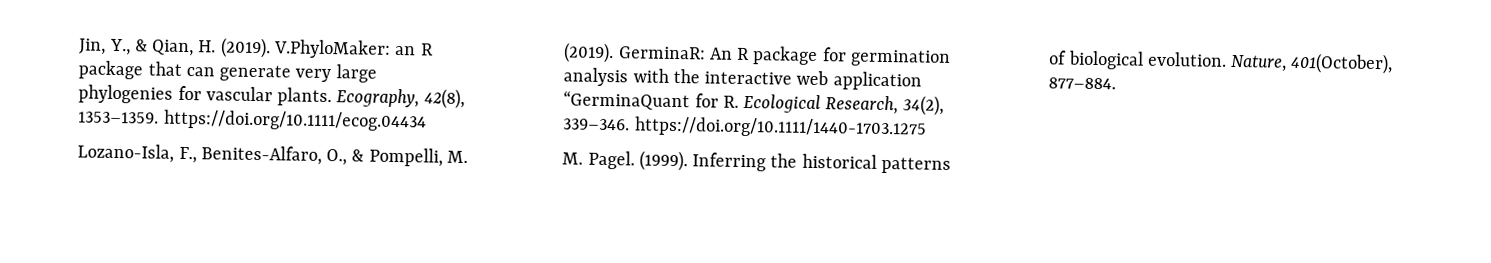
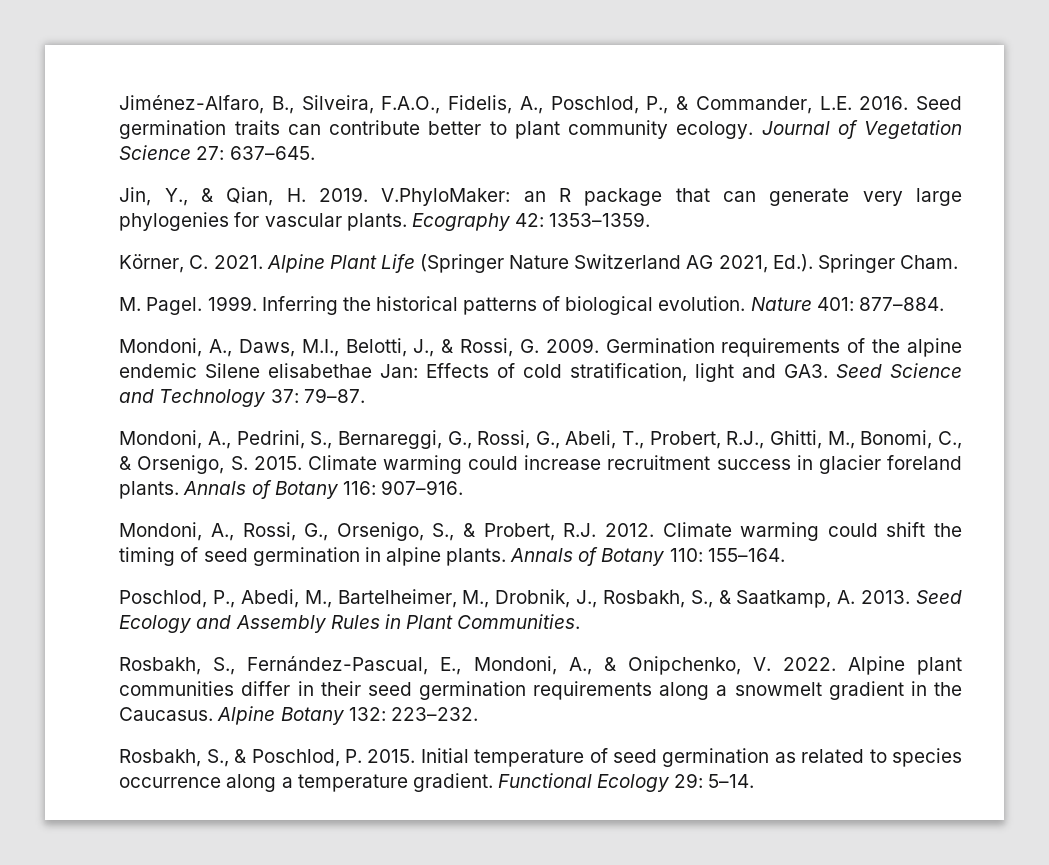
+ Jiménez-Alfaro, B., Silveira, F.A.O., Fidelis, A., Poschlod, P., & Commander, L.E. 2016. Seed germination traits can contribute better to plant community ecology. Journal of Vegetation Science 27: 637–645.
- Jin, Y., & Qian, H. (2019).
+ Jin, Y., & Qian, H. 2019.
- Ecography, 42(8), 1353–1359. https://doi.org/10.1111/ecog.04434
- Lozano-Isla, F., Benites-Alfaro, O., & Pompelli, M. (2019). GerminaR: An R package for germination analysis with the interactive web application “GerminaQuant for R. Ecological Research, 34(2), 339–346. https://doi.org/10.1111/1440-1703.1275
+ Ecography 42: 1353–1359.
+ Körner, C. 2021. Alpine Plant Life (Springer Nature Switzerland AG 2021, Ed.). Springer Cham.
- (1999).
+ 1999.
- Nature, 401(October), 877–884.
+ Nature 401: 877–884.
+ Mondoni, A., Daws, M.I., Belotti, J., & Rossi, G. 2009. Germination requirements of the alpine endemic Silene elisabethae Jan: Effects of cold stratification, light and GA3. Seed Science and Technology 37: 79–87.
+ Mondoni, A., Pedrini, S., Bernareggi, G., Rossi, G., Abeli, T., Probert, R.J., Ghitti, M., Bonomi, C., & Orsenigo, S. 2015. Climate warming could increase recruitment success in glacier foreland plants. Annals of Botany 116: 907–916.
+ Mondoni, A., Rossi, G., Orsenigo, S., & Probert, R.J. 2012. Climate warming could shift the timing of seed germination in alpine plants. Annals of Botany 110: 155–164.
+ Poschlod, P., Abedi, M., Bartelheimer, M., Drobnik, J., Rosbakh, S., & Saatkamp, A. 2013. Seed Ecology and Assembly Rules in Plant Communities.
+ Rosbakh, S., Fernández-Pascual, E., Mondoni, A., & Onipchenko, V. 2022. Alpine plant communities differ in their seed germination requirements along a snowmelt gradient in the Caucasus. Alpine Botany 132: 223–232.
+ Rosbakh, S., & Poschlod, P. 2015. Initial temperature of seed germination as related to species occurrence along a temperature gradient. Functional Ecology 29: 5–14.

